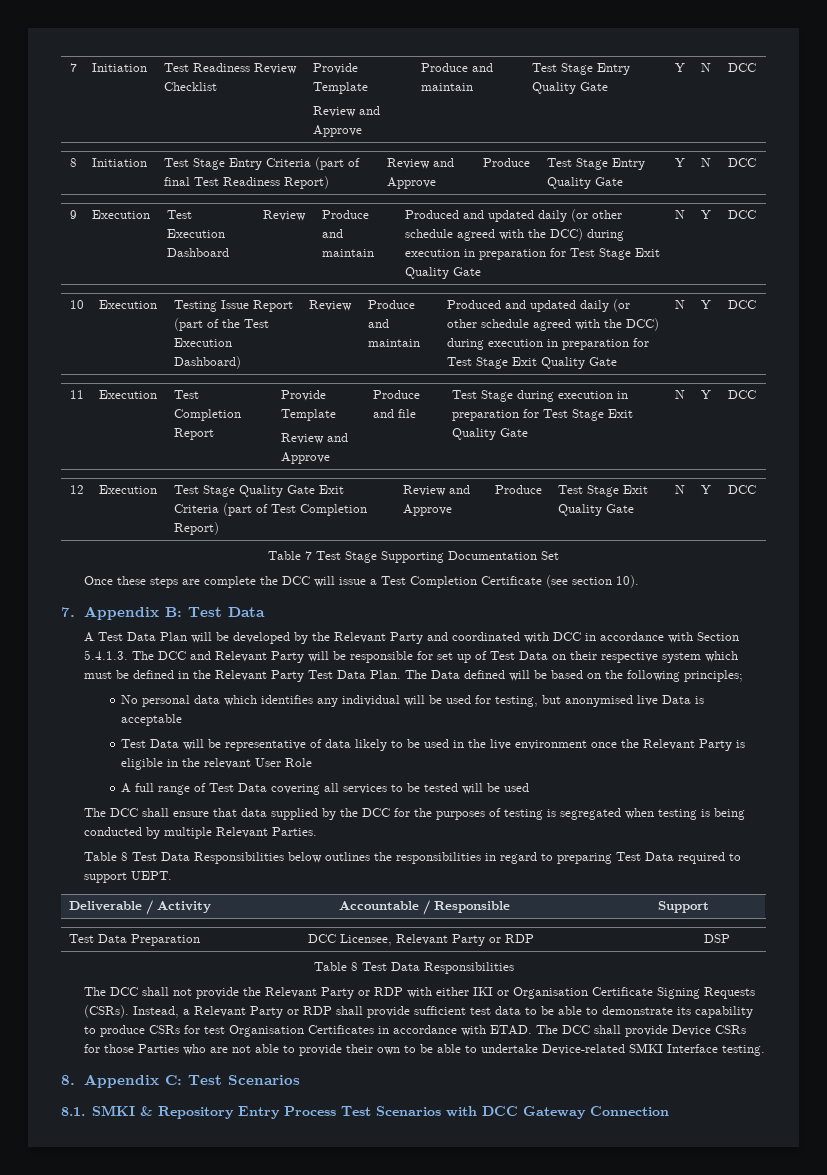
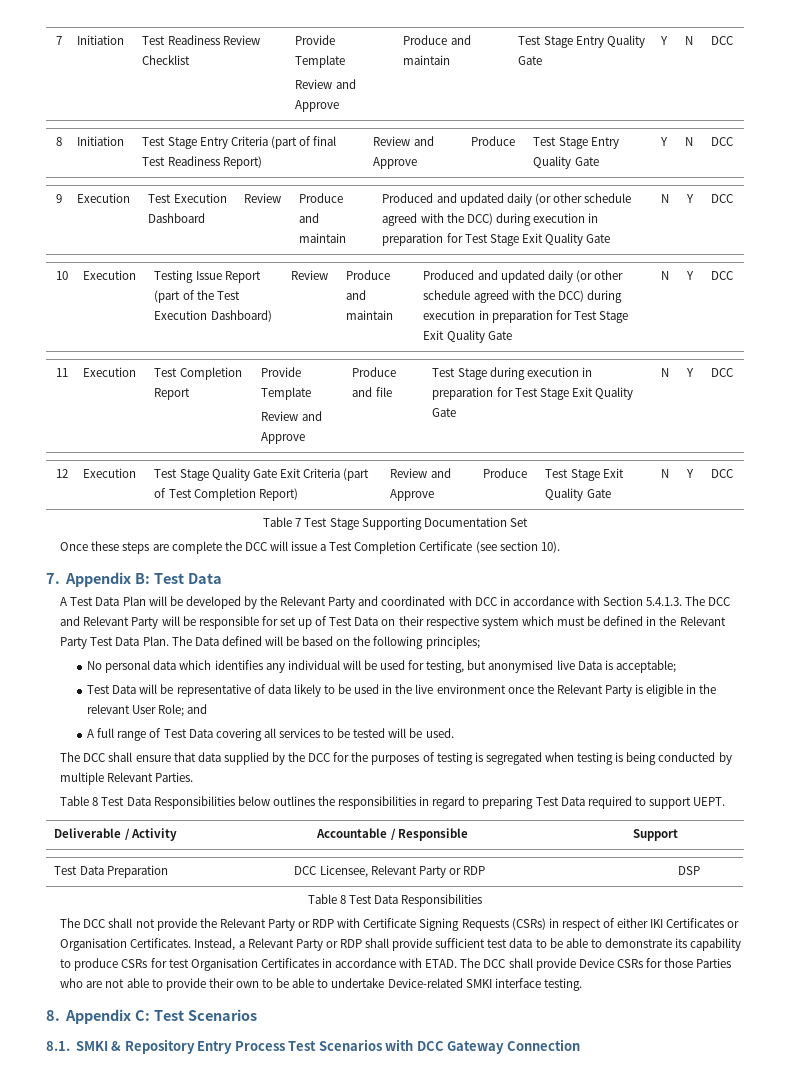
- No personal data which identifies any individual will be used for testing, but anonymised live Data is acceptable
+ No personal data which identifies any individual will be used for testing, but anonymised live Data is acceptable;
- Test Data will be representative of data likely to be used in the live environment once the Relevant Party is eligible in the relevant User Role
+ Test Data will be representative of data likely to be used in the live environment once the Relevant Party is eligible in the relevant User Role; and
- A full range of Test Data covering all services to be tested will be used
+ A full range of Test Data covering all services to be tested will be used.
- The DCC shall not provide the Relevant Party or RDP with either IKI or Organisation Certificate Signing Requests (CSRs).
+ The DCC shall not provide the Relevant Party or RDP with Certificate Signing Requests (CSRs) in respect of either IKI Certificates or Organisation Certificates.
- The DCC shall provide Device CSRs for those Parties who are not able to provide their own to be able to undertake Device-related SMKI Interface testing.
+ The DCC shall provide Device CSRs for those Parties who are not able to provide their own to be able to undertake Device-related SMKI interface testing.

